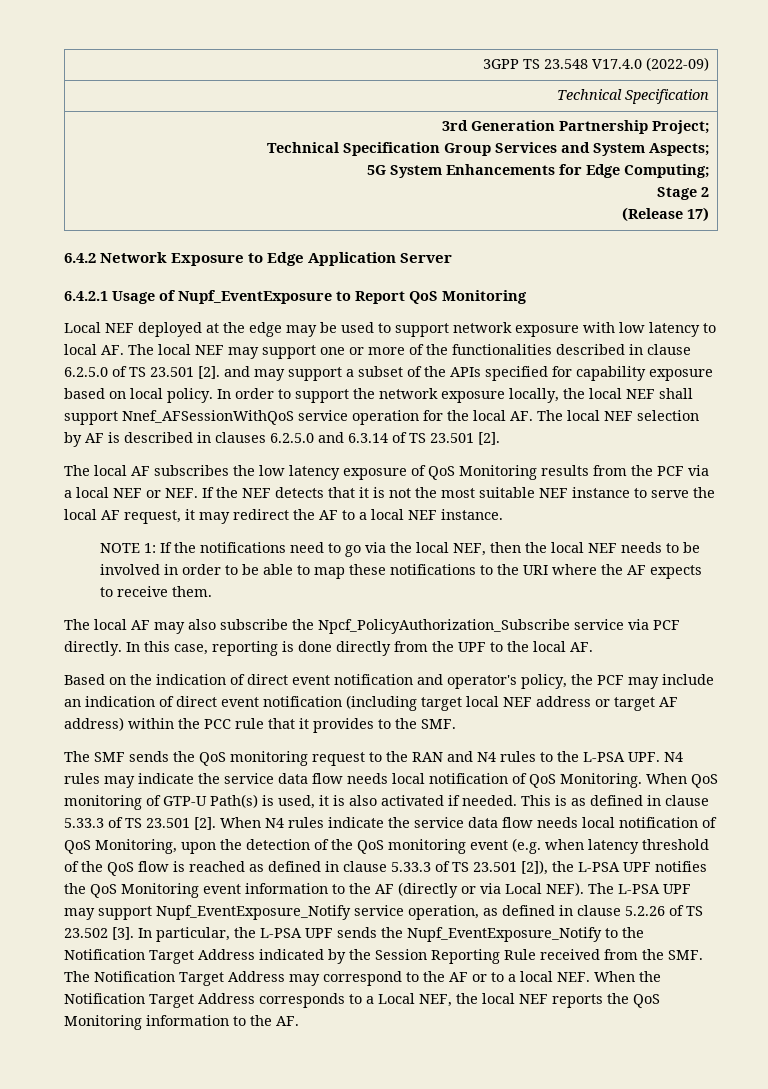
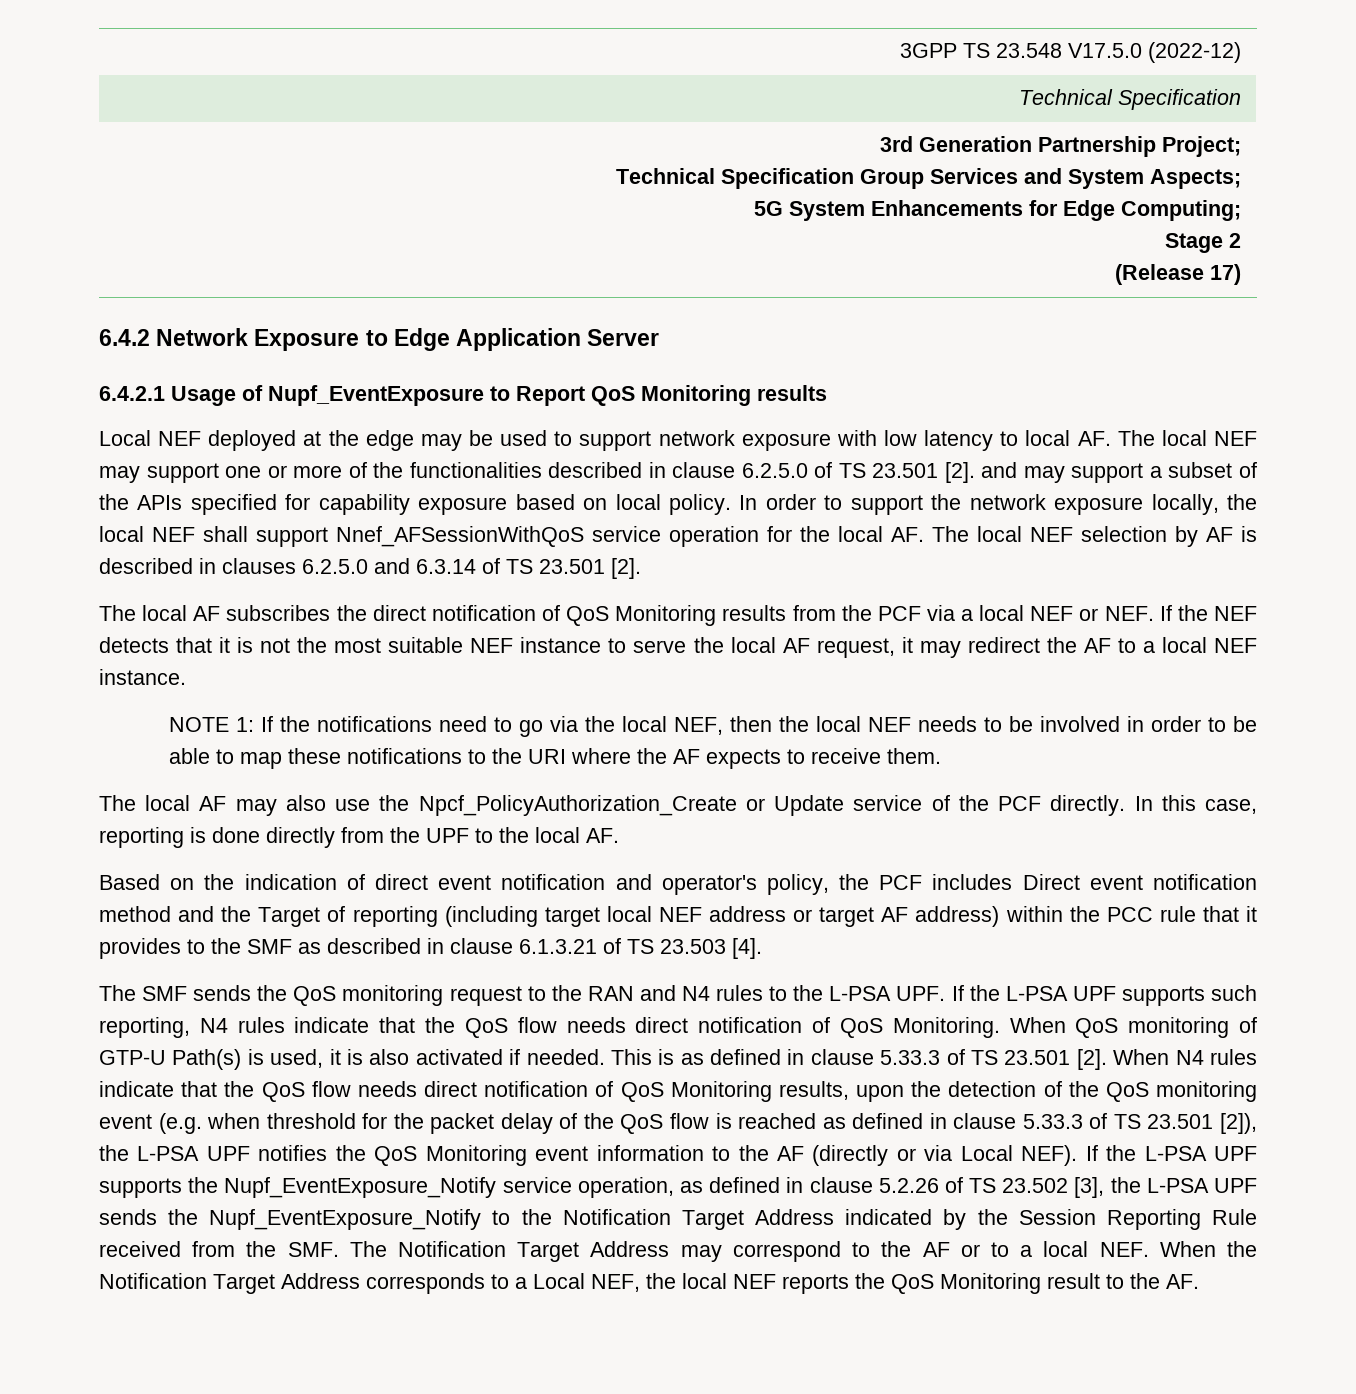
- 3GPP TS 23.548 V17.4.0 (2022-09)
+ 3GPP TS 23.548 V17.5.0 (2022-12)
- 6.4.2.1 Usage of Nupf_EventExposure to Report QoS Monitoring
+ 6.4.2.1 Usage of Nupf_EventExposure to Report QoS Monitoring results
- The local AF subscribes the low latency exposure of QoS Monitoring results from the PCF via a local NEF or NEF. If the NEF detects that it is not the most suitable NEF instance to serve the local AF request, it may redirect the AF to a local NEF instance.
+ The local AF subscribes the direct notification of QoS Monitoring results from the PCF via a local NEF or NEF. If the NEF detects that it is not the most suitable NEF instance to serve the local AF request, it may redirect the AF to a local NEF instance.
- The local AF may also subscribe the Npcf_PolicyAuthorization_Subscribe service via PCF directly.
+ The local AF may also use the Npcf_PolicyAuthorization_Create or Update service of the PCF directly.
- Based on the indication of direct event notification and operator's policy, the PCF may include an indication of direct event notification (including target local NEF address or target AF address) within the PCC rule that it provides to the SMF.
+ Based on the indication of direct event notification and operator's policy, the PCF includes Direct event notification method and the Target of reporting (including target local NEF address or target AF address) within the PCC rule that it provides to the SMF as described in clause 6.1.3.21 of TS 23.503 [4].
- The SMF sends the QoS monitoring request to the RAN and N4 rules to the L-PSA UPF. N4 rules may indicate the service data flow needs local notification of QoS Monitoring.
+ The SMF sends the QoS monitoring request to the RAN and N4 rules to the L-PSA UPF. If the L-PSA UPF supports such reporting, N4 rules indicate that the QoS flow needs direct notification of QoS Monitoring.
- When N4 rules indicate the service data flow needs local notification of QoS Monitoring, upon the detection of the QoS monitoring event (e.g. when latency threshold of the QoS flow is reached as defined in clause 5.33.3 of TS 23.501 [2]), the L-PSA UPF notifies the QoS Monitoring event information to the AF (directly or via Local NEF).
+ When N4 rules indicate that the QoS flow needs direct notification of QoS Monitoring results, upon the detection of the QoS monitoring event (e.g. when threshold for the packet delay of the QoS flow is reached as defined in clause 5.33.3 of TS 23.501 [2]), the L-PSA UPF notifies the QoS Monitoring event information to the AF (directly or via Local NEF).
- The L-PSA UPF may support Nupf_EventExposure_Notify service operation, as defined in clause 5.2.26 of TS 23.502 [3]. In particular, the L-PSA UPF sends the Nupf_EventExposure_Notify to the Notification Target Address indicated by the Session Reporting Rule received from the SMF. The Notification Target Address may correspond to the AF or to a local NEF. When the Notification Target Address corresponds to a Local NEF, the local NEF reports the QoS Monitoring information to the AF.
+ If the L-PSA UPF supports the Nupf_EventExposure_Notify service operation, as defined in clause 5.2.26 of TS 23.502 [3], the L-PSA UPF sends the Nupf_EventExposure_Notify to the Notification Target Address indicated by the Session Reporting Rule received from the SMF. The Notification Target Address may correspond to the AF or to a local NEF. When the Notification Target Address corresponds to a Local NEF, the local NEF reports the QoS Monitoring result to the AF.

